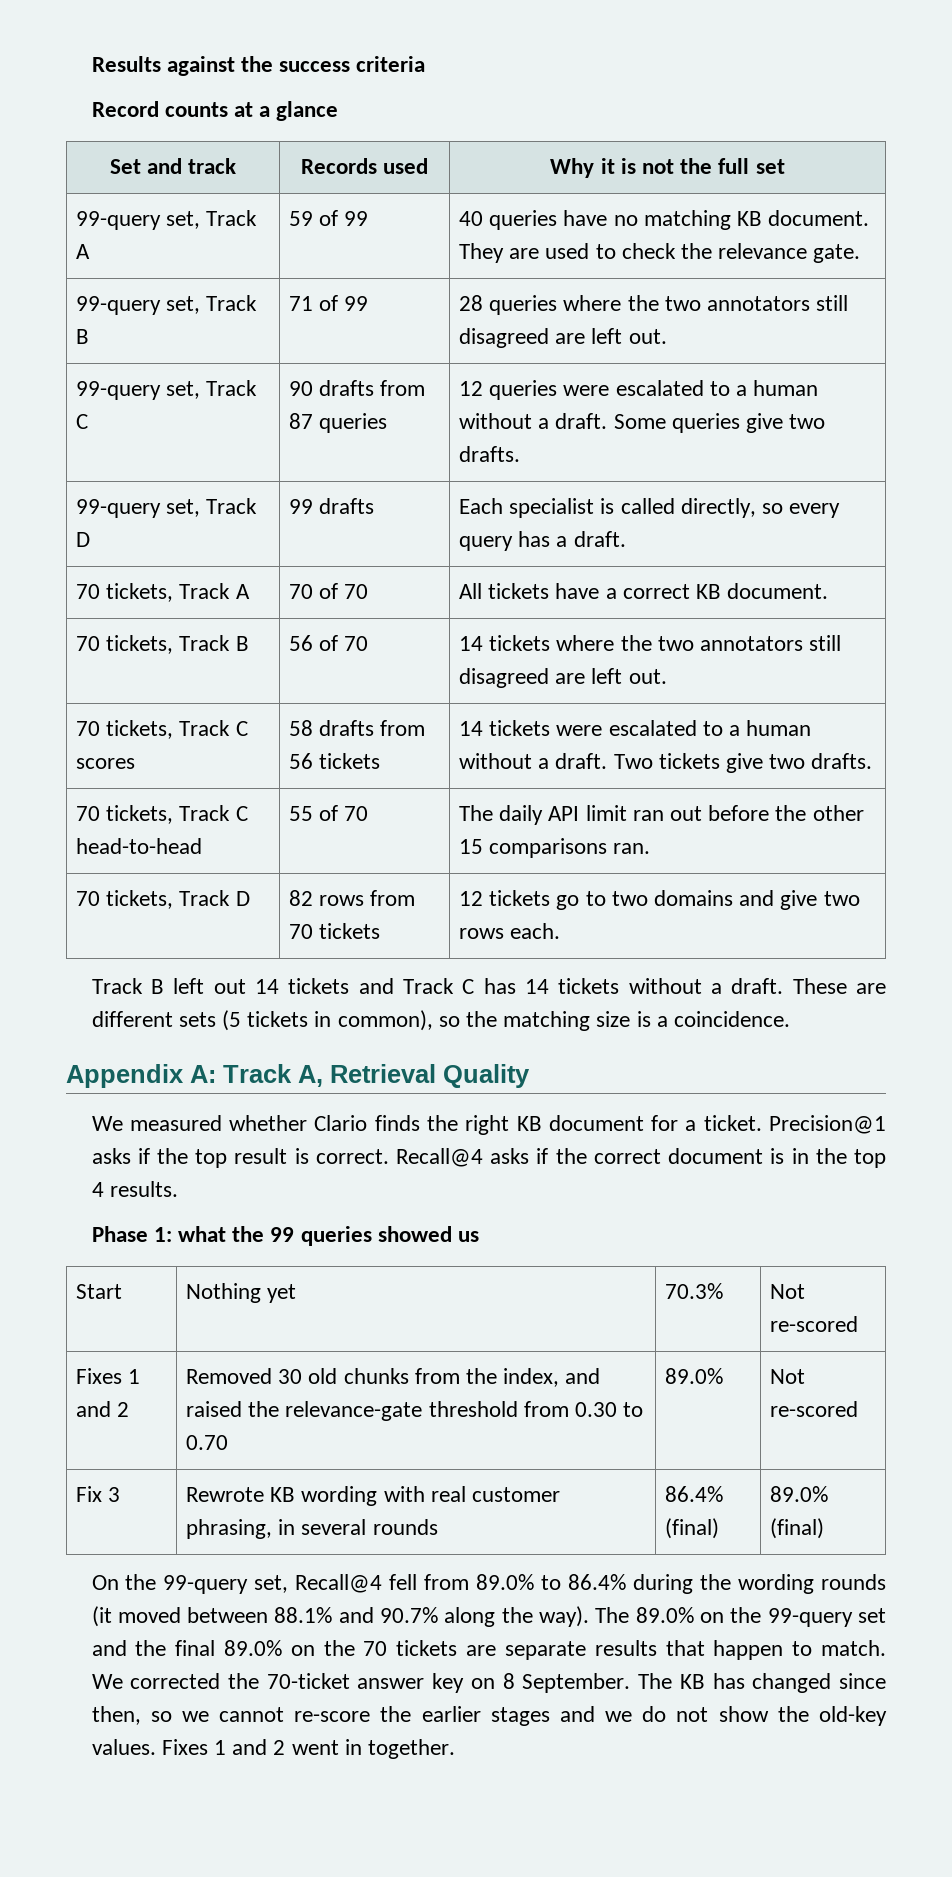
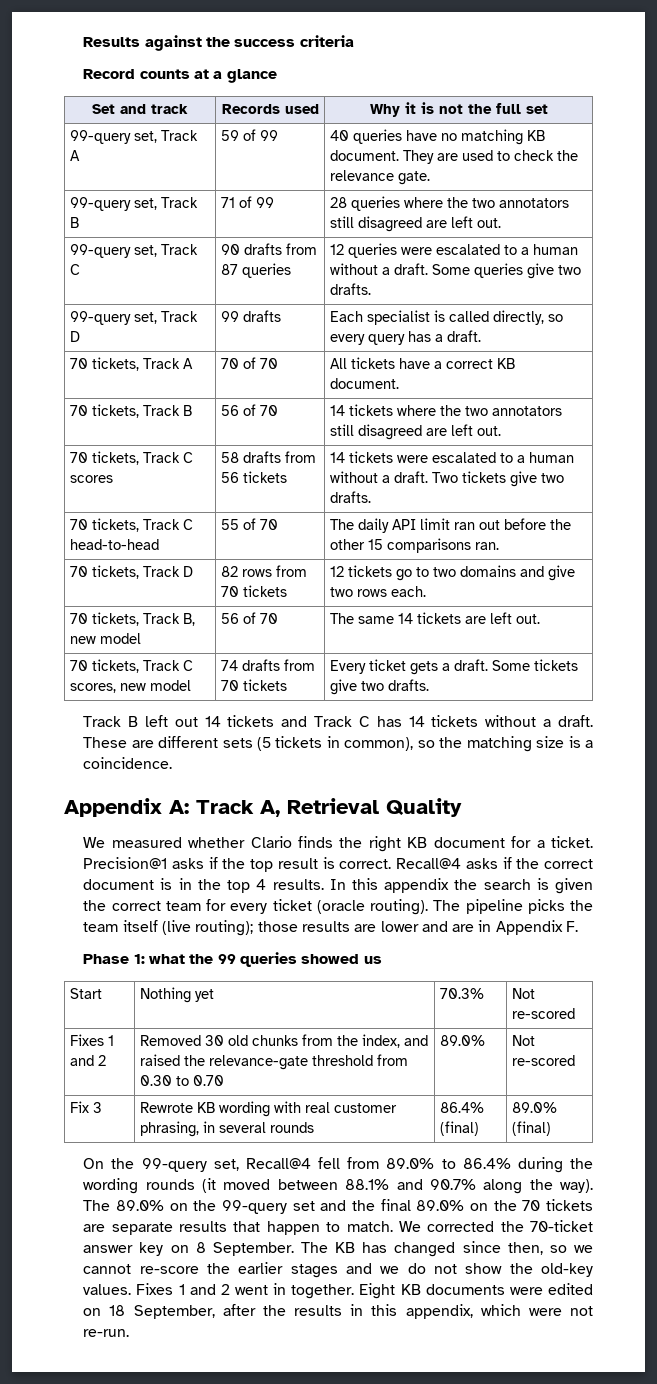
+ 70 tickets, Track B, new model | 56 of 70 | The same 14 tickets are left out.
+ 70 tickets, Track C scores, new model | 74 drafts from 70 tickets | Every ticket gets a draft. Some tickets give two drafts.
+ In this appendix the search is given the correct team for every ticket (oracle routing). The pipeline picks the team itself (live routing); those results are lower and are in Appendix F.
+ Eight KB documents were edited on 18 September, after the results in this appendix, which were not re-run.

